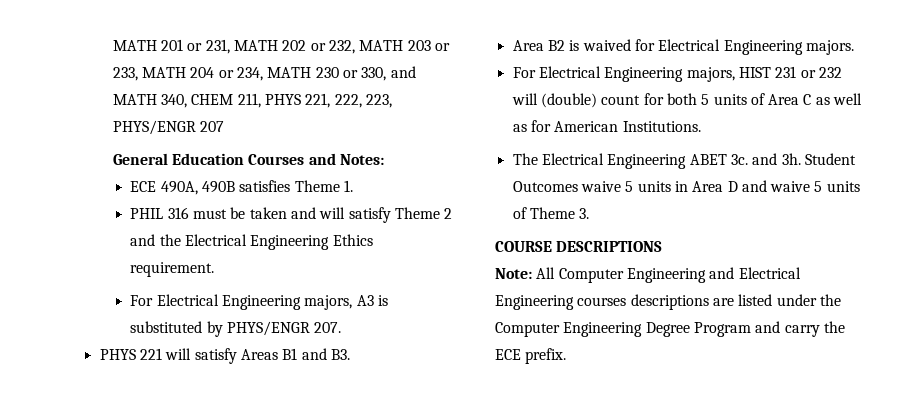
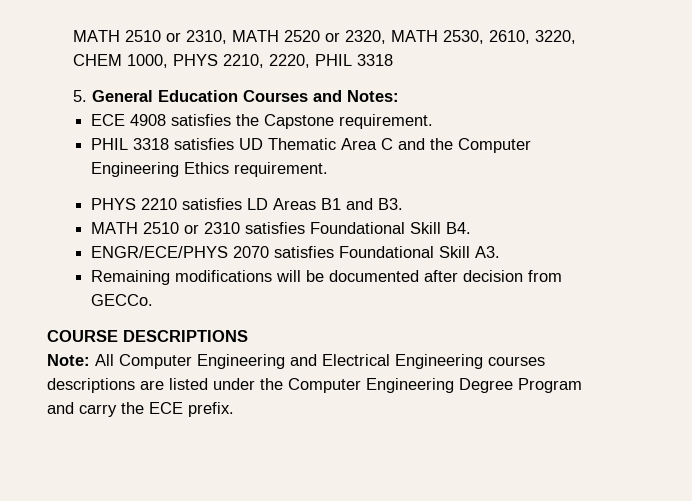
- MATH 201 or 231, MATH 202 or 232, MATH 203 or 233, MATH 204 or 234, MATH 230 or 330, and MATH 340, CHEM 211, PHYS 221, 222, 223, PHYS/ENGR 207
- General Education Courses and Notes:
+ MATH 2510 or 2310, MATH 2520 or 2320, MATH 2530, 2610, 3220, CHEM 1000, PHYS 2210, 2220, PHIL 3318
+ 5. General Education Courses and Notes:
- ECE 490A, 490B satisfies Theme 1.
- PHIL 316 must be taken and will satisfy Theme 2 and the Electrical Engineering Ethics requirement.
+ ECE 4908 satisfies the Capstone requirement.
+ PHIL 3318 satisfies UD Thematic Area C and the Computer Engineering Ethics requirement.
- For Electrical Engineering majors, A3 is substituted by PHYS/ENGR 207.
- PHYS 221 will satisfy Areas B1 and B3.
- Area B2 is waived for Electrical Engineering majors.
- For Electrical Engineering majors, HIST 231 or 232 will (double) count for both 5 units of Area C as well as for American Institutions.
- The Electrical Engineering ABET 3c. and 3h. Student Outcomes waive 5 units in Area D and waive 5 units of Theme 3.
+ PHYS 2210 satisfies LD Areas B1 and B3.
+ MATH 2510 or 2310 satisfies Foundational Skill B4.
+ ENGR/ECE/PHYS 2070 satisfies Foundational Skill A3.
+ Remaining modifications will be documented after decision from GECCo.

